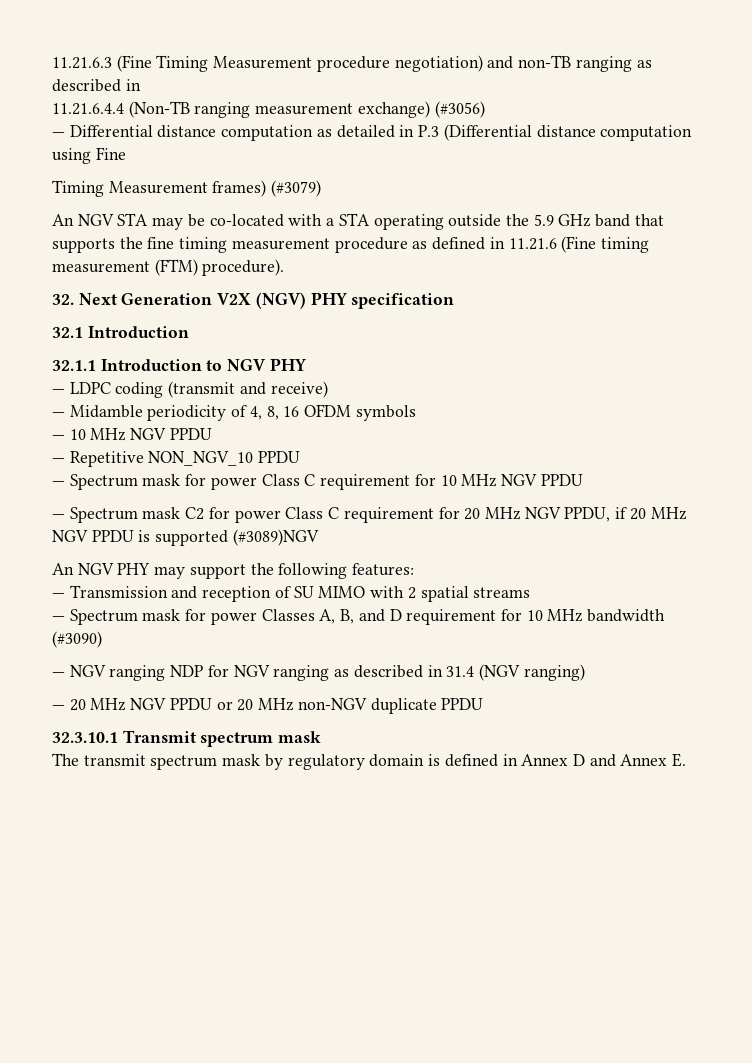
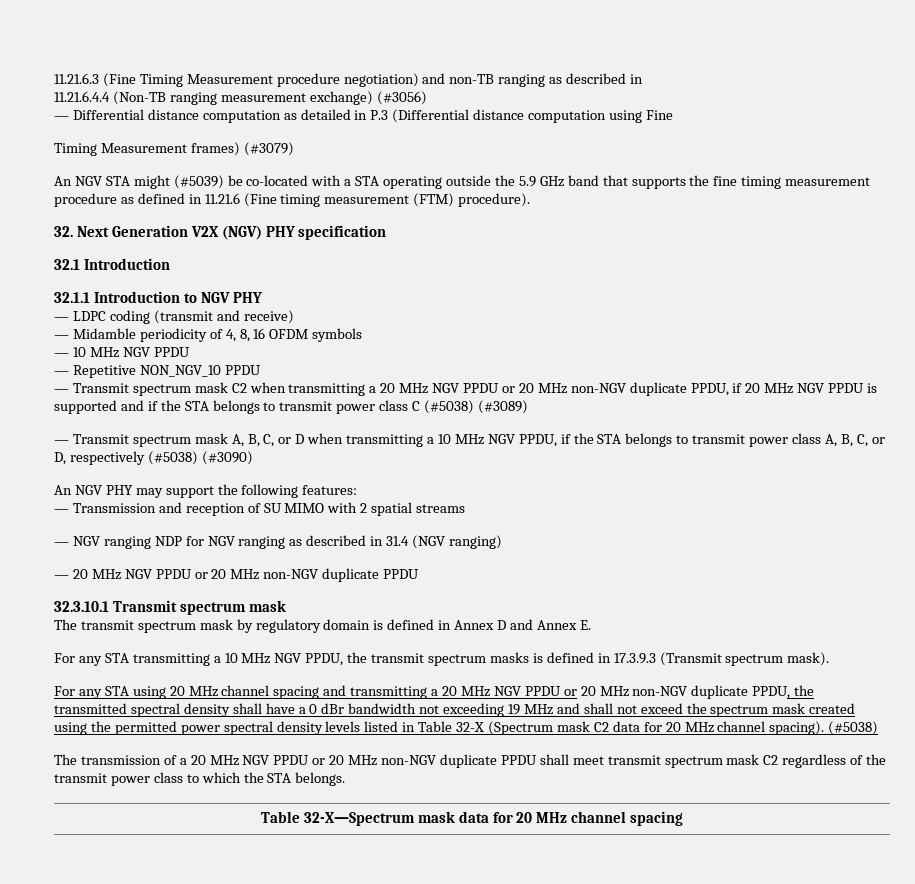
- An NGV STA may be co-located with a STA operating outside the 5.9 GHz band that supports the fine timing measurement procedure as defined in 11.21.6 (Fine timing measurement (FTM) procedure).
+ An NGV STA might (#5039) be co-located with a STA operating outside the 5.9 GHz band that supports the fine timing measurement procedure as defined in 11.21.6 (Fine timing measurement (FTM) procedure).
- — Spectrum mask for power Class C requirement for 10 MHz NGV PPDU
- — Spectrum mask C2 for power Class C requirement for 20 MHz NGV PPDU, if 20 MHz NGV PPDU is supported (#3089)NGV
+ — Transmit spectrum mask C2 when transmitting a 20 MHz NGV PPDU or 20 MHz non-NGV duplicate PPDU, if 20 MHz NGV PPDU is supported and if the STA belongs to transmit power class C (#5038) (#3089)
+ — Transmit spectrum mask A, B, C, or D when transmitting a 10 MHz NGV PPDU, if the STA belongs to transmit power class A, B, C, or D, respectively (#5038) (#3090)
- — Spectrum mask for power Classes A, B, and D requirement for 10 MHz bandwidth (#3090)
+ For any STA transmitting a 10 MHz NGV PPDU, the transmit spectrum masks is defined in 17.3.9.3 (Transmit spectrum mask).
+ For any STA using 20 MHz channel spacing and transmitting a 20 MHz NGV PPDU or 20 MHz non-NGV duplicate PPDU, the transmitted spectral density shall have a 0 dBr bandwidth not exceeding 19 MHz and shall not exceed the spectrum mask created using the permitted power spectral density levels listed in Table 32-X (Spectrum mask C2 data for 20 MHz channel spacing). (#5038)
+ The transmission of a 20 MHz NGV PPDU or 20 MHz non-NGV duplicate PPDU shall meet transmit spectrum mask C2 regardless of the transmit power class to which the STA belongs.
+ Table 32-X—Spectrum mask data for 20 MHz channel spacing

